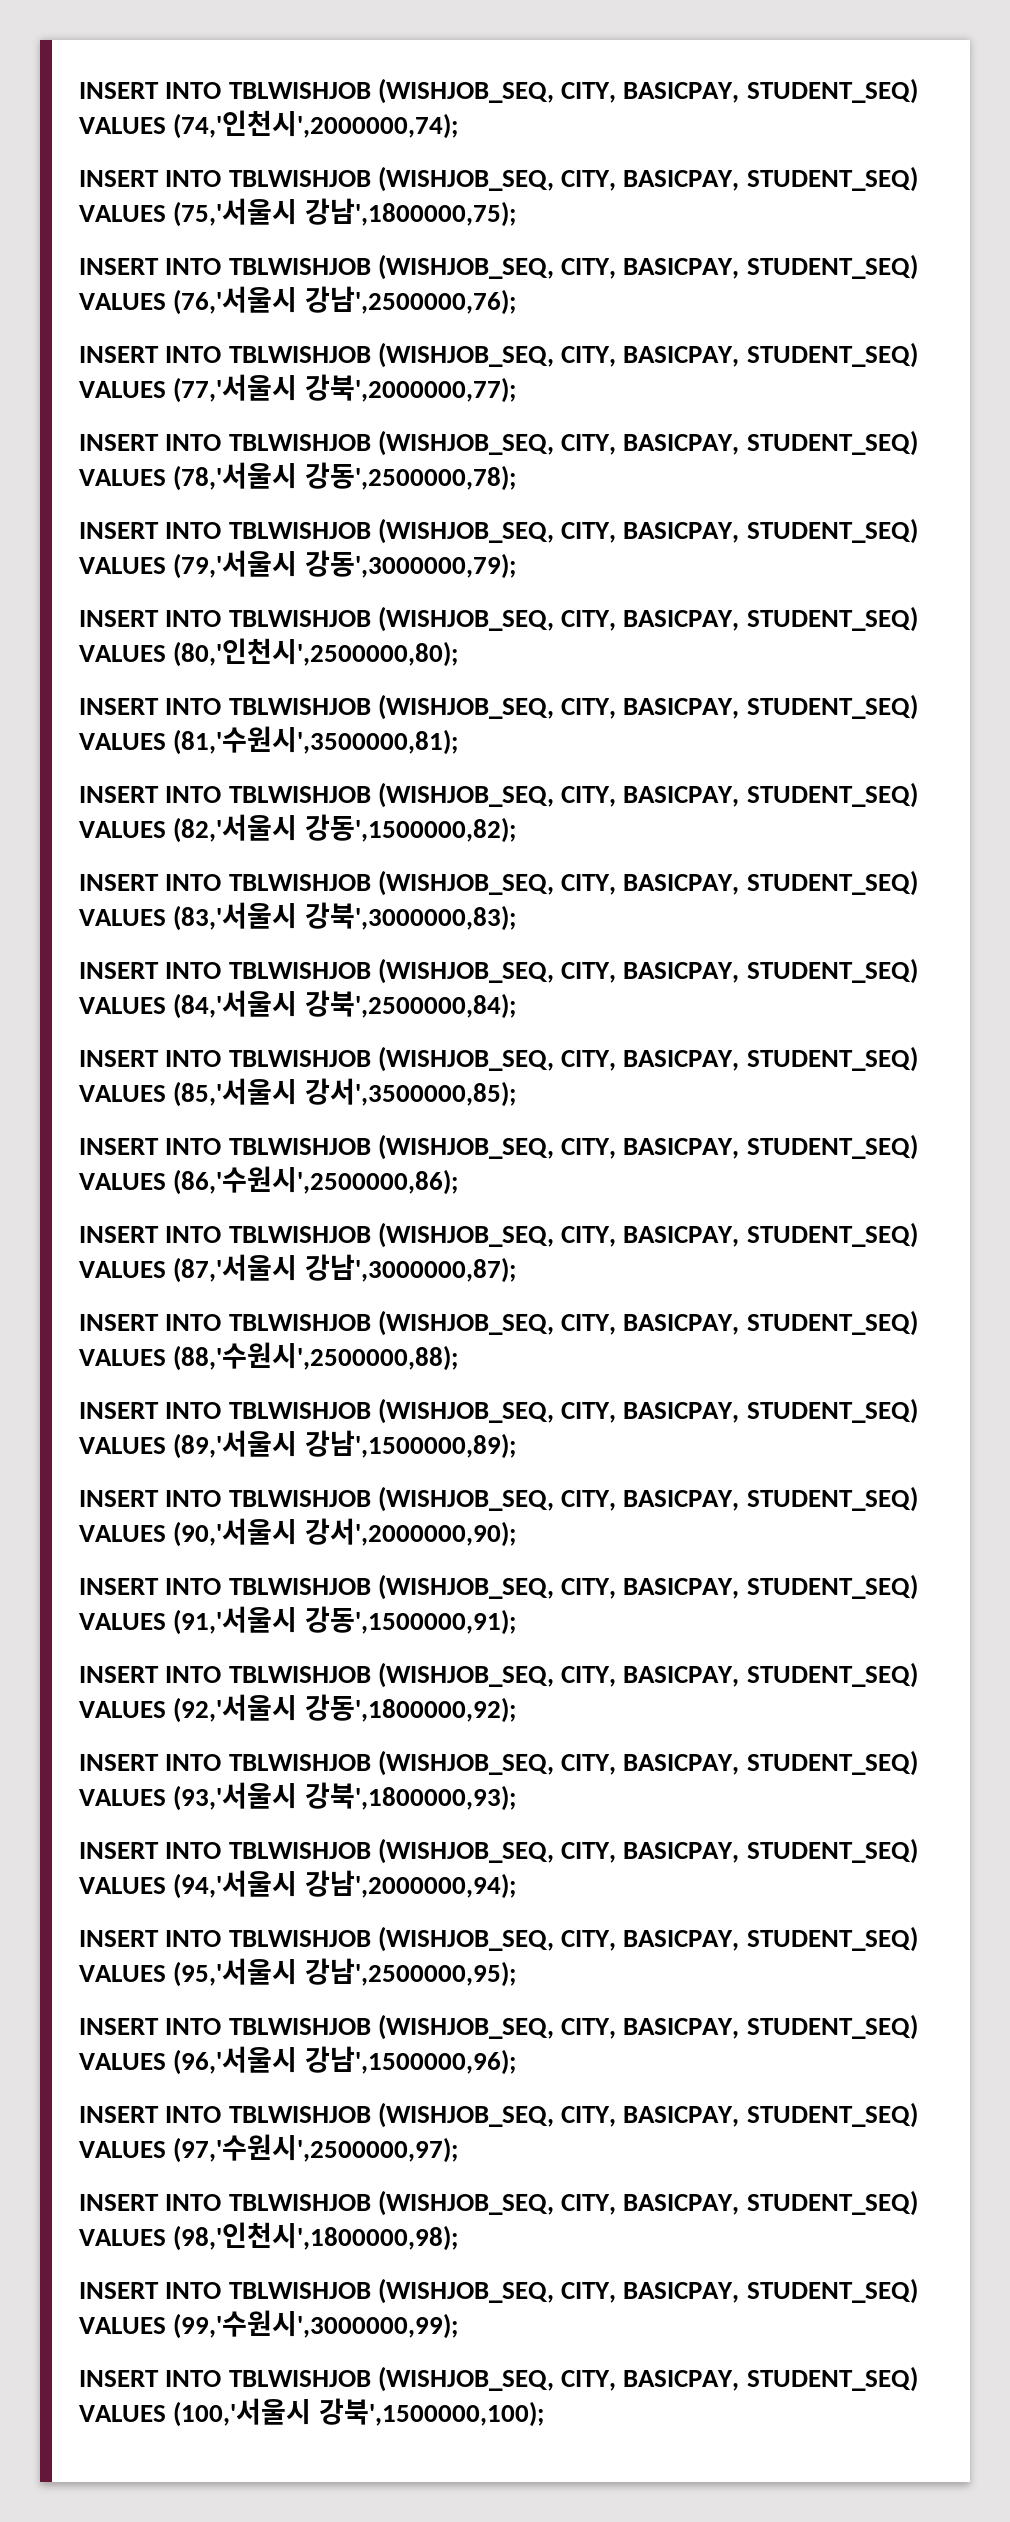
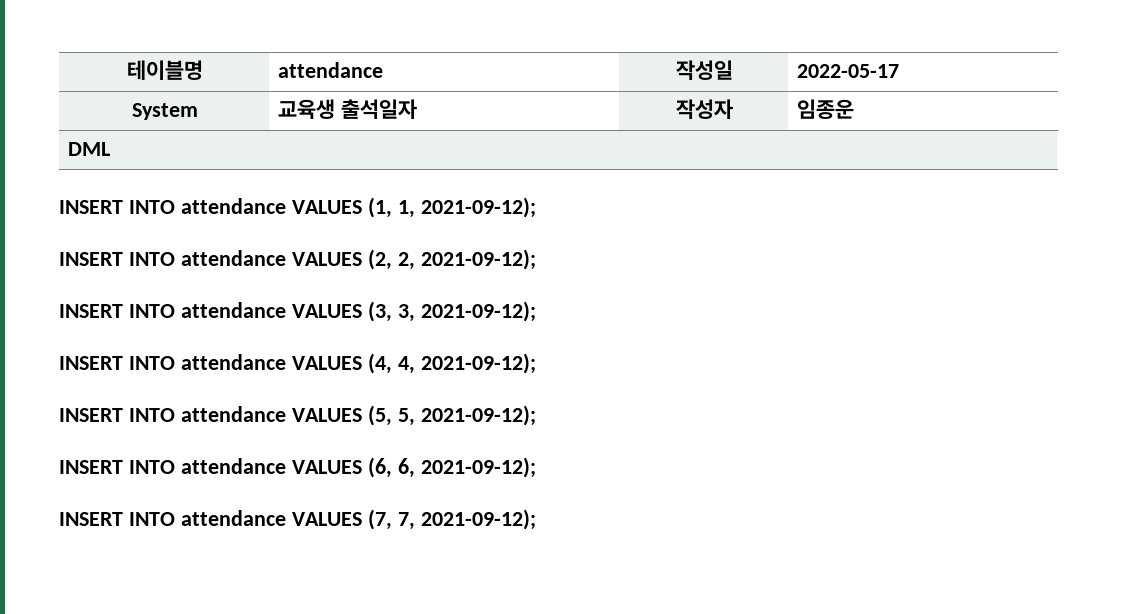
- INSERT INTO TBLWISHJOB (WISHJOB_SEQ, CITY, BASICPAY, STUDENT_SEQ) VALUES (74,'인천시',2000000,74);
- INSERT INTO TBLWISHJOB (WISHJOB_SEQ, CITY, BASICPAY, STUDENT_SEQ) VALUES (75,'서울시 강남',1800000,75);
- INSERT INTO TBLWISHJOB (WISHJOB_SEQ, CITY, BASICPAY, STUDENT_SEQ) VALUES (76,'서울시 강남',2500000,76);
- INSERT INTO TBLWISHJOB (WISHJOB_SEQ, CITY, BASICPAY, STUDENT_SEQ) VALUES (77,'서울시 강북',2000000,77);
- INSERT INTO TBLWISHJOB (WISHJOB_SEQ, CITY, BASICPAY, STUDENT_SEQ) VALUES (78,'서울시 강동',2500000,78);
- INSERT INTO TBLWISHJOB (WISHJOB_SEQ, CITY, BASICPAY, STUDENT_SEQ) VALUES (79,'서울시 강동',3000000,79);
- INSERT INTO TBLWISHJOB (WISHJOB_SEQ, CITY, BASICPAY, STUDENT_SEQ) VALUES (80,'인천시',2500000,80);
- INSERT INTO TBLWISHJOB (WISHJOB_SEQ, CITY, BASICPAY, STUDENT_SEQ) VALUES (81,'수원시',3500000,81);
- INSERT INTO TBLWISHJOB (WISHJOB_SEQ, CITY, BASICPAY, STUDENT_SEQ) VALUES (82,'서울시 강동',1500000,82);
- INSERT INTO TBLWISHJOB (WISHJOB_SEQ, CITY, BASICPAY, STUDENT_SEQ) VALUES (83,'서울시 강북',3000000,83);
- INSERT INTO TBLWISHJOB (WISHJOB_SEQ, CITY, BASICPAY, STUDENT_SEQ) VALUES (84,'서울시 강북',2500000,84);
- INSERT INTO TBLWISHJOB (WISHJOB_SEQ, CITY, BASICPAY, STUDENT_SEQ) VALUES (85,'서울시 강서',3500000,85);
- INSERT INTO TBLWISHJOB (WISHJOB_SEQ, CITY, BASICPAY, STUDENT_SEQ) VALUES (86,'수원시',2500000,86);
- INSERT INTO TBLWISHJOB (WISHJOB_SEQ, CITY, BASICPAY, STUDENT_SEQ) VALUES (87,'서울시 강남',3000000,87);
- INSERT INTO TBLWISHJOB (WISHJOB_SEQ, CITY, BASICPAY, STUDENT_SEQ) VALUES (88,'수원시',2500000,88);
- INSERT INTO TBLWISHJOB (WISHJOB_SEQ, CITY, BASICPAY, STUDENT_SEQ) VALUES (89,'서울시 강남',1500000,89);
- INSERT INTO TBLWISHJOB (WISHJOB_SEQ, CITY, BASICPAY, STUDENT_SEQ) VALUES (90,'서울시 강서',2000000,90);
- INSERT INTO TBLWISHJOB (WISHJOB_SEQ, CITY, BASICPAY, STUDENT_SEQ) VALUES (91,'서울시 강동',1500000,91);
- INSERT INTO TBLWISHJOB (WISHJOB_SEQ, CITY, BASICPAY, STUDENT_SEQ) VALUES (92,'서울시 강동',1800000,92);
- INSERT INTO TBLWISHJOB (WISHJOB_SEQ, CITY, BASICPAY, STUDENT_SEQ) VALUES (93,'서울시 강북',1800000,93);
- INSERT INTO TBLWISHJOB (WISHJOB_SEQ, CITY, BASICPAY, STUDENT_SEQ) VALUES (94,'서울시 강남',2000000,94);
- INSERT INTO TBLWISHJOB (WISHJOB_SEQ, CITY, BASICPAY, STUDENT_SEQ) VALUES (95,'서울시 강남',2500000,95);
- INSERT INTO TBLWISHJOB (WISHJOB_SEQ, CITY, BASICPAY, STUDENT_SEQ) VALUES (96,'서울시 강남',1500000,96);
- INSERT INTO TBLWISHJOB (WISHJOB_SEQ, CITY, BASICPAY, STUDENT_SEQ) VALUES (97,'수원시',2500000,97);
- INSERT INTO TBLWISHJOB (WISHJOB_SEQ, CITY, BASICPAY, STUDENT_SEQ) VALUES (98,'인천시',1800000,98);
- INSERT INTO TBLWISHJOB (WISHJOB_SEQ, CITY, BASICPAY, STUDENT_SEQ) VALUES (99,'수원시',3000000,99);
- INSERT INTO TBLWISHJOB (WISHJOB_SEQ, CITY, BASICPAY, STUDENT_SEQ) VALUES (100,'서울시 강북',1500000,100);
+ 테이블명 | attendance | 작성일 | 2022-05-17
+ System | 교육생 출석일자 | 작성자 | 임종운
+ DML
+ INSERT INTO attendance VALUES (1, 1, 2021-09-12);
+ INSERT INTO attendance VALUES (2, 2, 2021-09-12);
+ INSERT INTO attendance VALUES (3, 3, 2021-09-12);
+ INSERT INTO attendance VALUES (4, 4, 2021-09-12);
+ INSERT INTO attendance VALUES (5, 5, 2021-09-12);
+ INSERT INTO attendance VALUES (6, 6, 2021-09-12);
+ INSERT INTO attendance VALUES (7, 7, 2021-09-12);

